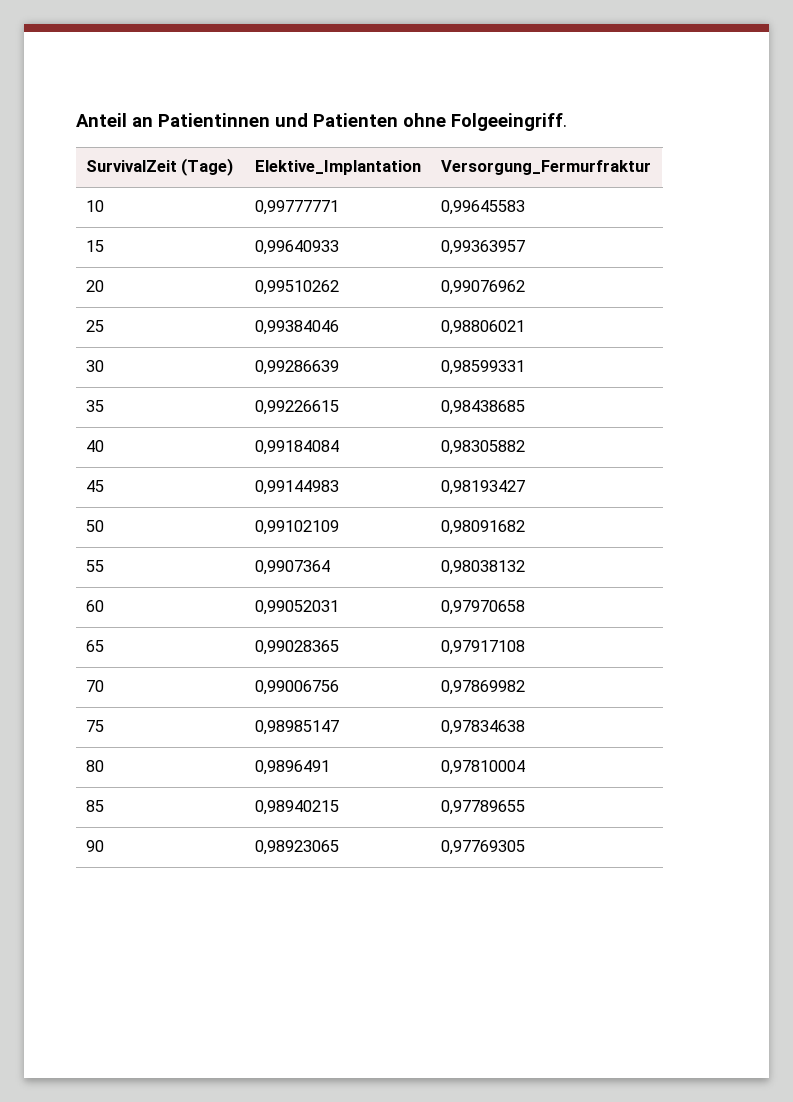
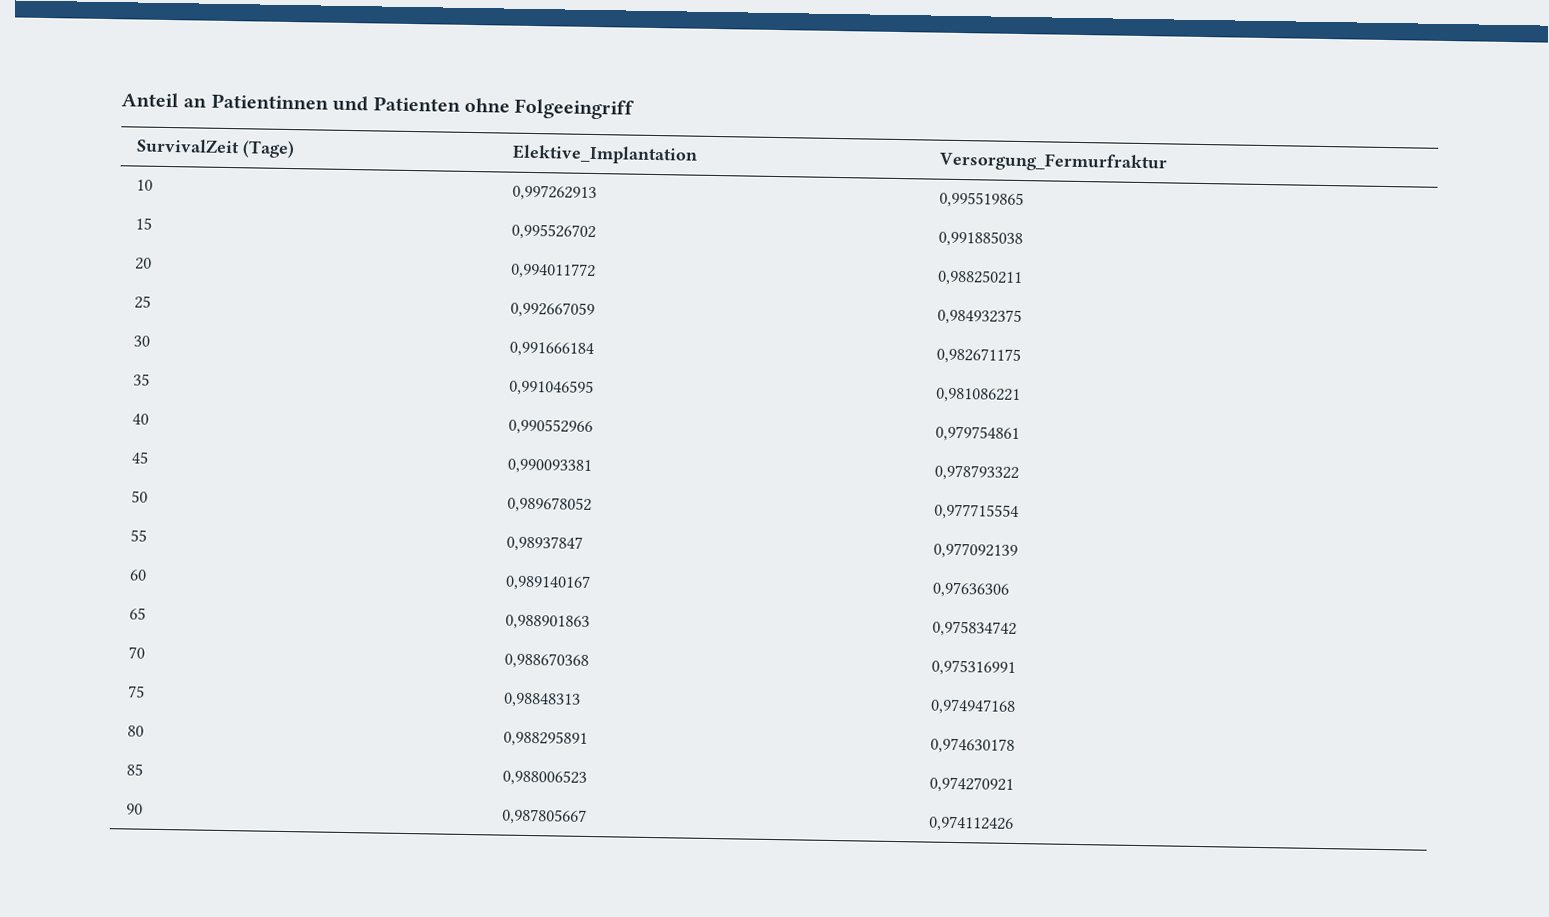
- Anteil an Patientinnen und Patienten ohne Folgeeingriff.
+ Anteil an Patientinnen und Patienten ohne Folgeeingriff
- 10 | 0,99777771 | 0,99645583
+ 10 | 0,997262913 | 0,995519865
- 15 | 0,99640933 | 0,99363957
+ 15 | 0,995526702 | 0,991885038
- 20 | 0,99510262 | 0,99076962
+ 20 | 0,994011772 | 0,988250211
- 25 | 0,99384046 | 0,98806021
+ 25 | 0,992667059 | 0,984932375
- 30 | 0,99286639 | 0,98599331
+ 30 | 0,991666184 | 0,982671175
- 35 | 0,99226615 | 0,98438685
+ 35 | 0,991046595 | 0,981086221
- 40 | 0,99184084 | 0,98305882
+ 40 | 0,990552966 | 0,979754861
- 45 | 0,99144983 | 0,98193427
+ 45 | 0,990093381 | 0,978793322
- 50 | 0,99102109 | 0,98091682
+ 50 | 0,989678052 | 0,977715554
- 55 | 0,9907364 | 0,98038132
+ 55 | 0,98937847 | 0,977092139
- 60 | 0,99052031 | 0,97970658
+ 60 | 0,989140167 | 0,97636306
- 65 | 0,99028365 | 0,97917108
+ 65 | 0,988901863 | 0,975834742
- 70 | 0,99006756 | 0,97869982
+ 70 | 0,988670368 | 0,975316991
- 75 | 0,98985147 | 0,97834638
+ 75 | 0,98848313 | 0,974947168
- 80 | 0,9896491 | 0,97810004
+ 80 | 0,988295891 | 0,974630178
- 85 | 0,98940215 | 0,97789655
+ 85 | 0,988006523 | 0,974270921
- 90 | 0,98923065 | 0,97769305
+ 90 | 0,987805667 | 0,974112426

